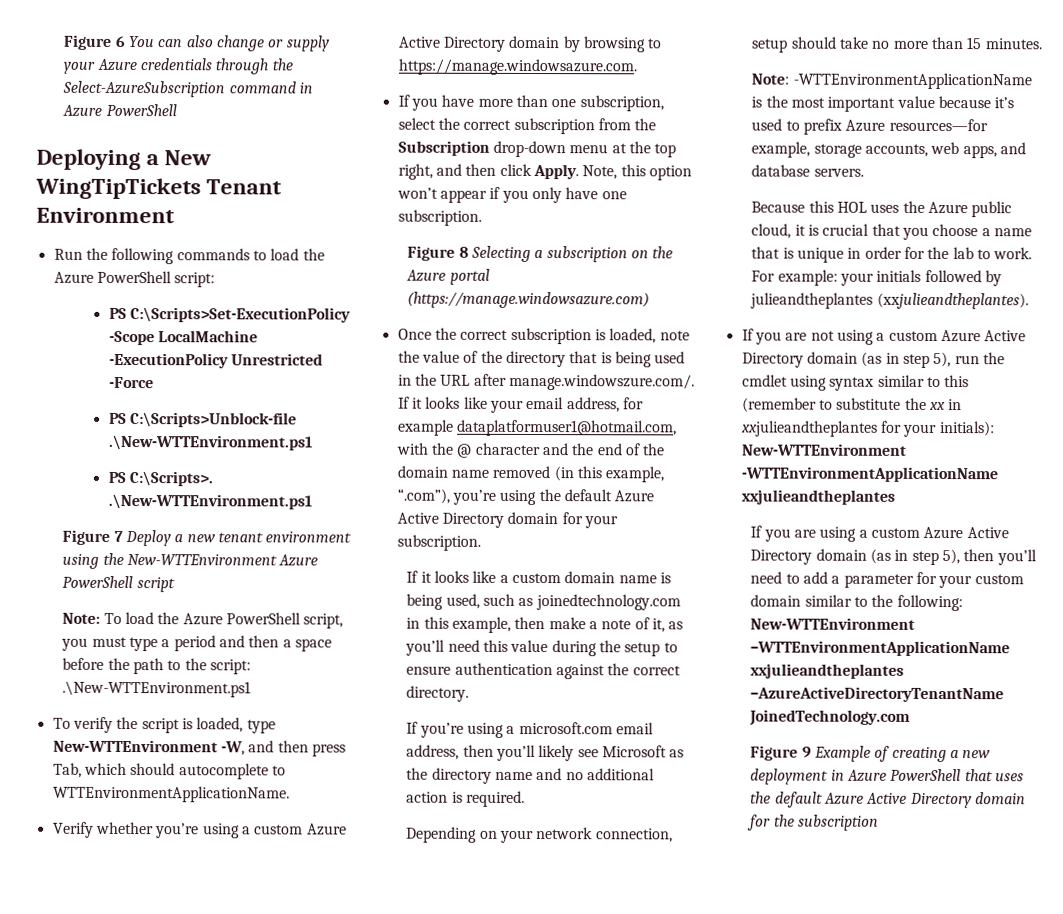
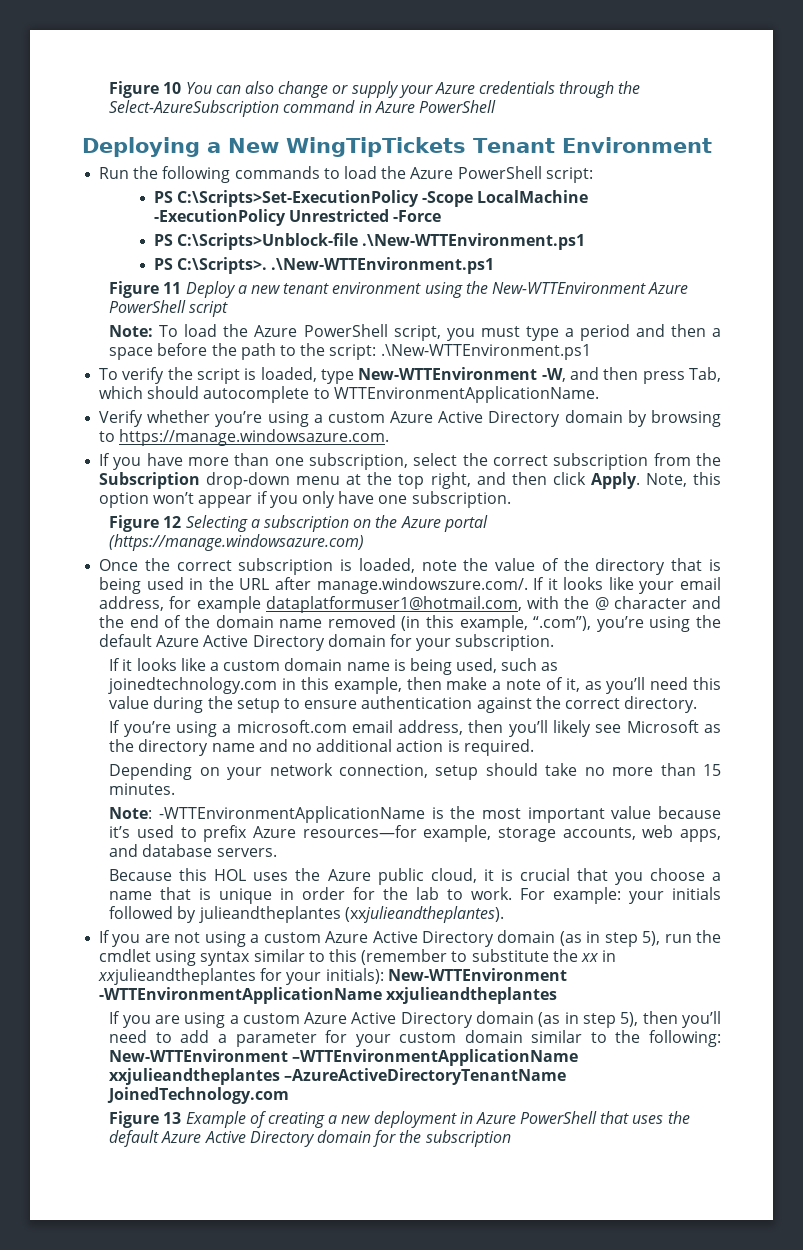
- Figure 6 You can also change or supply your Azure credentials through the Select-AzureSubscription command in Azure PowerShell
+ Figure 10 You can also change or supply your Azure credentials through the Select-AzureSubscription command in Azure PowerShell
- Figure 7 Deploy a new tenant environment using the New-WTTEnvironment Azure PowerShell script
+ Figure 11 Deploy a new tenant environment using the New-WTTEnvironment Azure PowerShell script
- Figure 8 Selecting a subscription on the Azure portal (https://manage.windowsazure.com)
+ Figure 12 Selecting a subscription on the Azure portal (https://manage.windowsazure.com)
- Figure 9 Example of creating a new deployment in Azure PowerShell that uses the default Azure Active Directory domain for the subscription
+ Figure 13 Example of creating a new deployment in Azure PowerShell that uses the default Azure Active Directory domain for the subscription

